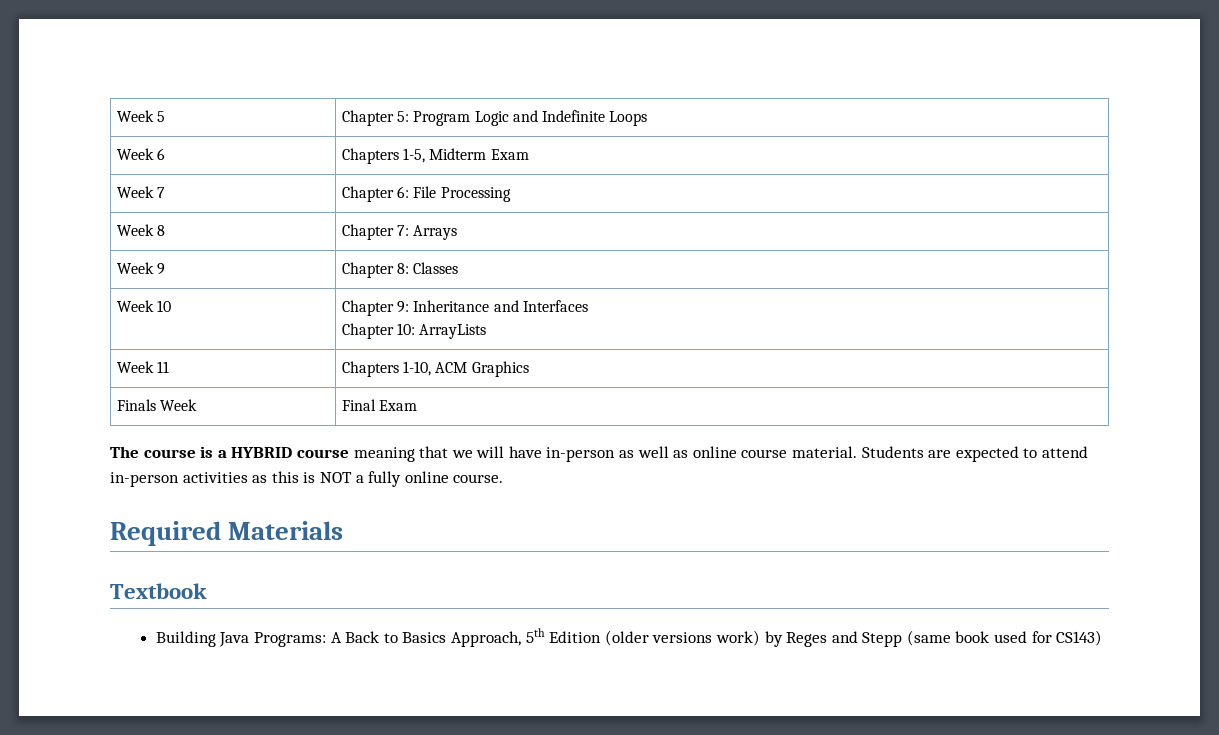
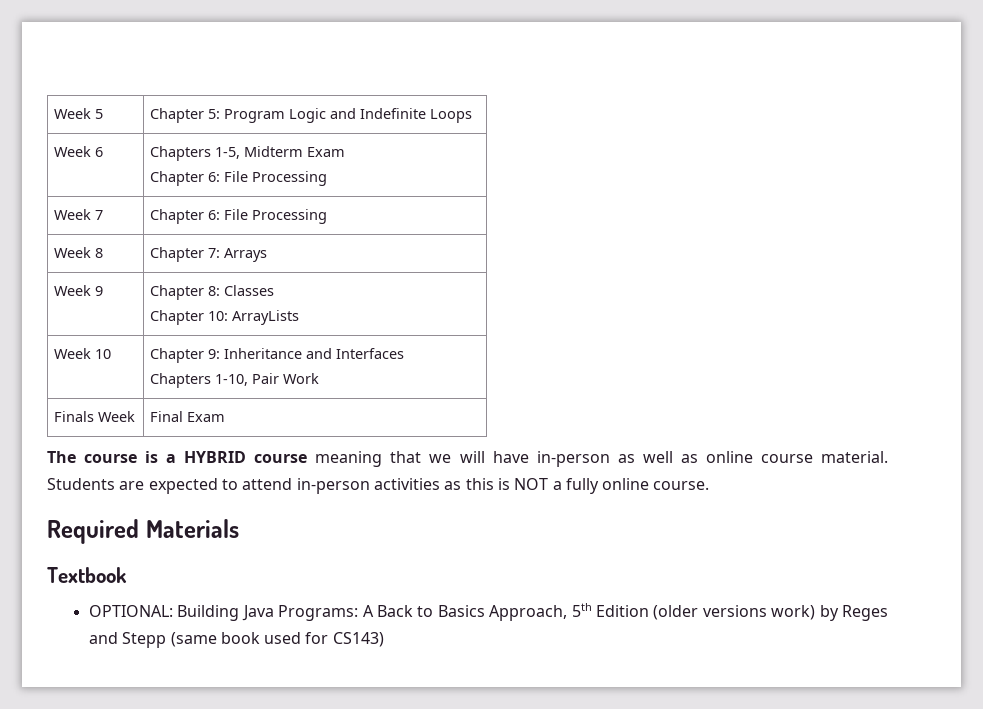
  Week 6 | Chapters 1-5, Midterm Exam
+ Chapter 6: File Processing
  Week 9 | Chapter 8: Classes
+ Chapter 10: ArrayLists
  Week 10 | Chapter 9: Inheritance and Interfaces
- Chapter 10: ArrayLists
- Week 11 | Chapters 1-10, ACM Graphics
+ Chapters 1-10, Pair Work
- Building Java Programs: A Back to Basics Approach, 5th Edition (older versions work) by Reges and Stepp (same book used for CS143)
+ OPTIONAL: Building Java Programs: A Back to Basics Approach, 5th Edition (older versions work) by Reges and Stepp (same book used for CS143)

